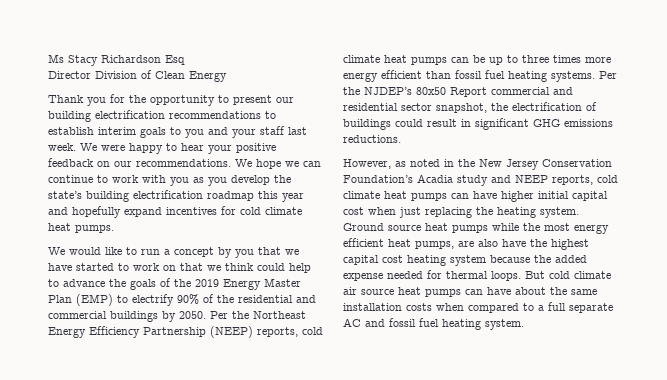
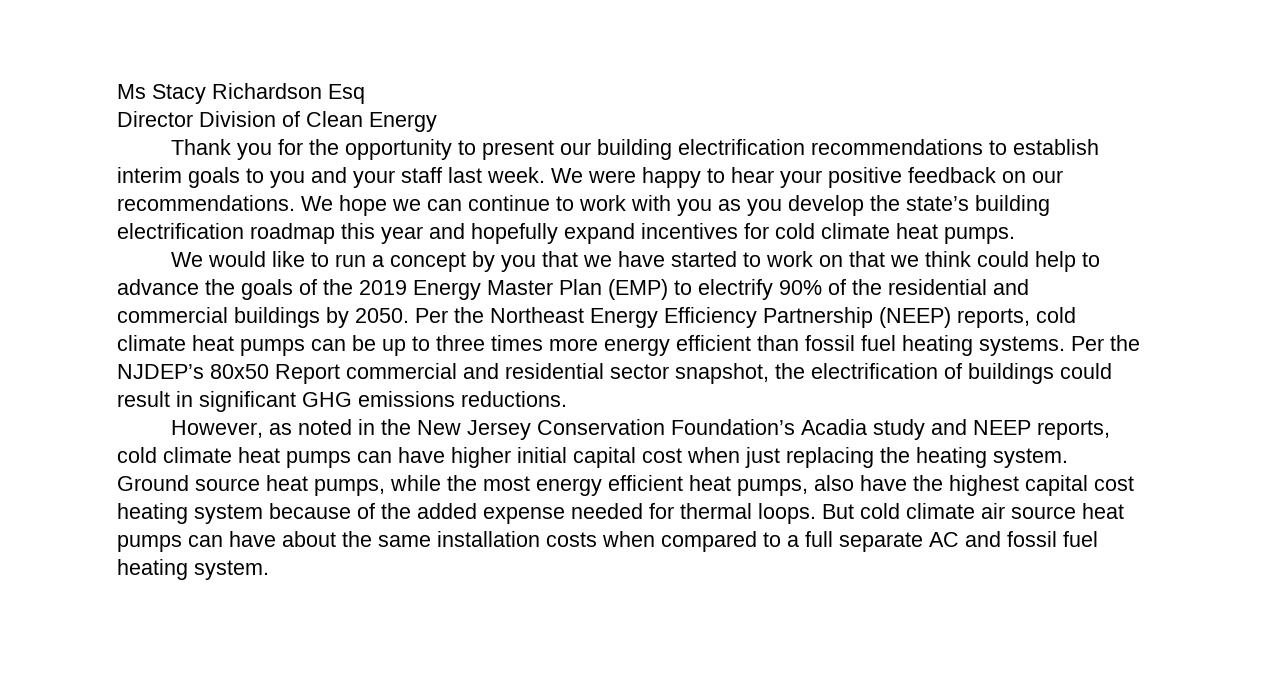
- Ground source heat pumps while the most energy efficient heat pumps, are also have the highest capital cost heating system because the added expense needed for thermal loops.
+ Ground source heat pumps, while the most energy efficient heat pumps, also have the highest capital cost heating system because of the added expense needed for thermal loops.

